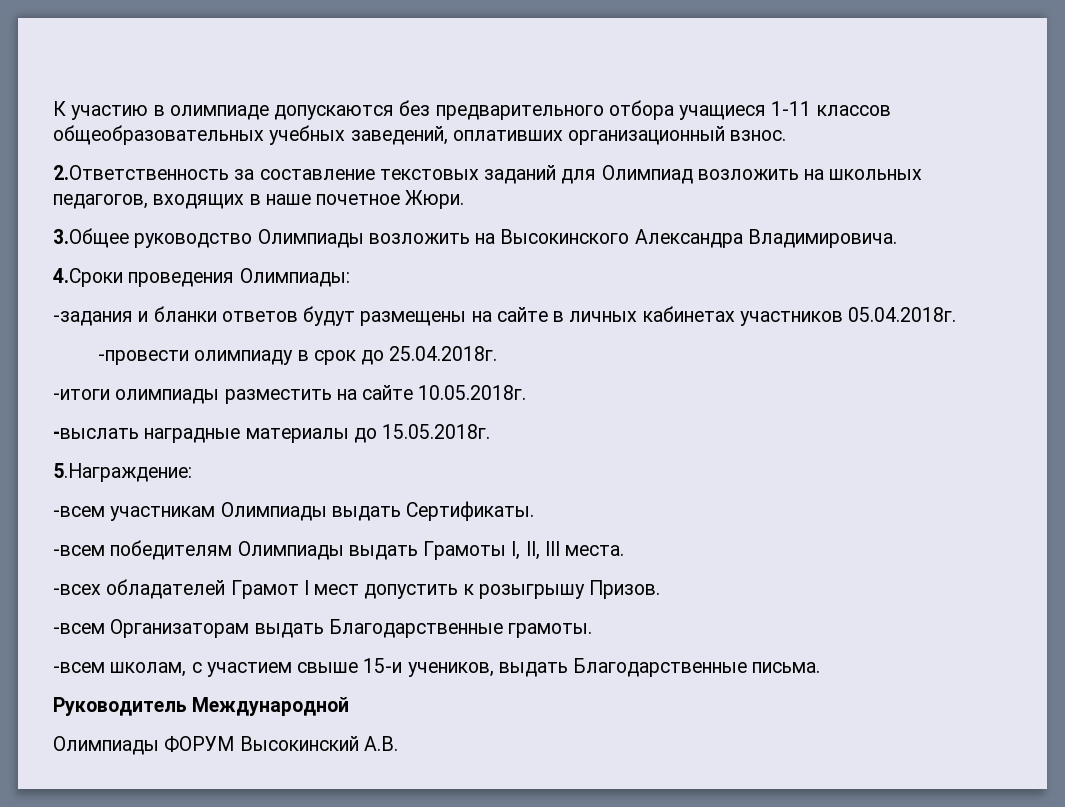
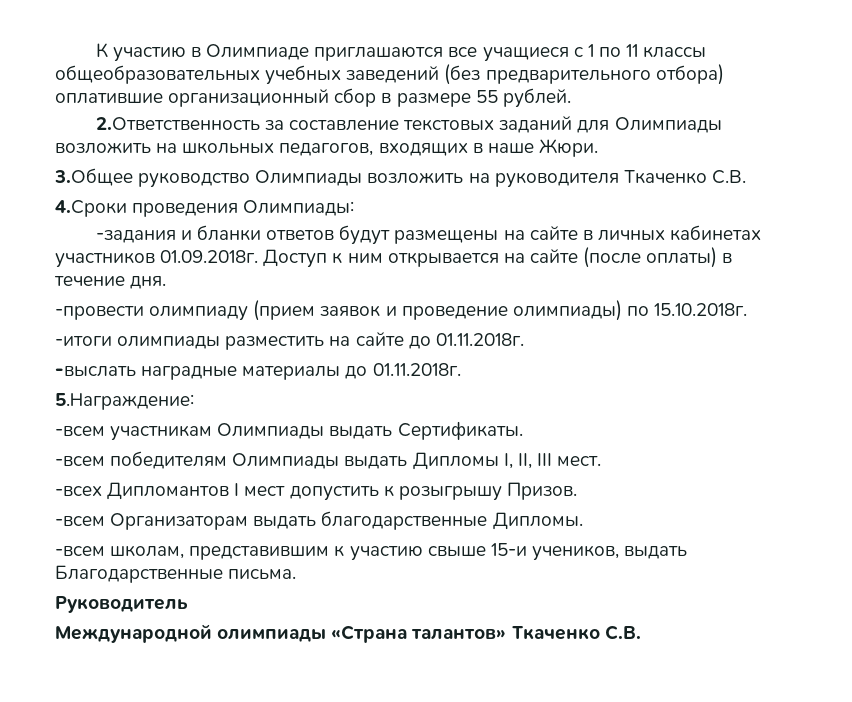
- К участию в олимпиаде допускаются без предварительного отбора учащиеся 1-11 классов общеобразовательных учебных заведений, оплативших организационный взнос.
+ К участию в Олимпиаде приглашаются все учащиеся с 1 по 11 классы общеобразовательных учебных заведений (без предварительного отбора) оплатившие организационный сбор в размере 55 рублей.
- 2.Ответственность за составление текстовых заданий для Олимпиад возложить на школьных педагогов, входящих в наше почетное Жюри.
+ 2.Ответственность за составление текстовых заданий для Олимпиады возложить на школьных педагогов, входящих в наше Жюри.
- 3.Общее руководство Олимпиады возложить на Высокинского Александра Владимировича.
+ 3.Общее руководство Олимпиады возложить на руководителя Ткаченко С.В.
- -задания и бланки ответов будут размещены на сайте в личных кабинетах участников 05.04.2018г.
- -провести олимпиаду в срок до 25.04.2018г.
+ -задания и бланки ответов будут размещены на сайте в личных кабинетах участников 01.09.2018г. Доступ к ним открывается на сайте (после оплаты) в течение дня.
+ -провести олимпиаду (прием заявок и проведение олимпиады) по 15.10.2018г.
- -итоги олимпиады разместить на сайте 10.05.2018г.
+ -итоги олимпиады разместить на сайте до 01.11.2018г.
- -выслать наградные материалы до 15.05.2018г.
+ -выслать наградные материалы до 01.11.2018г.
- -всем победителям Олимпиады выдать Грамоты I, II, III места.
+ -всем победителям Олимпиады выдать Дипломы I, II, III мест.
- -всех обладателей Грамот I мест допустить к розыгрышу Призов.
+ -всех Дипломантов I мест допустить к розыгрышу Призов.
- -всем Организаторам выдать Благодарственные грамоты.
+ -всем Организаторам выдать благодарственные Дипломы.
- -всем школам, с участием свыше 15-и учеников, выдать Благодарственные письма.
+ -всем школам, представившим к участию свыше 15-и учеников, выдать Благодарственные письма.
- Руководитель Международной
- Олимпиады ФОРУМ Высокинский А.В.
+ Руководитель
+ Международной олимпиады «Страна талантов» Ткаченко С.В.

